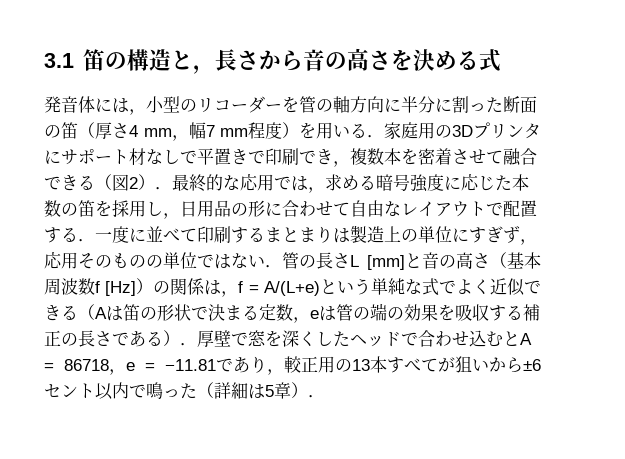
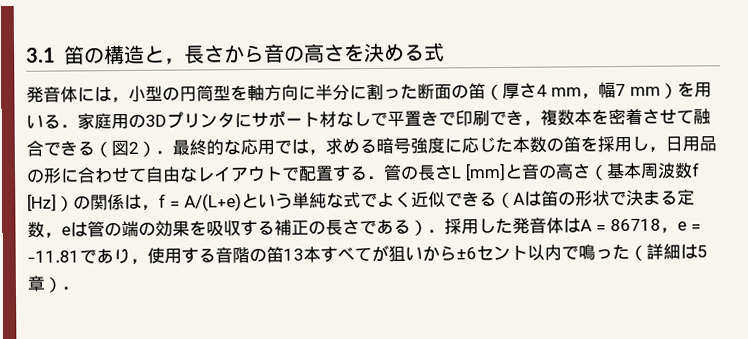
- 発音体には，小型のリコーダーを管の軸方向に半分に割った断面の笛（厚さ4 mm，幅7 mm程度）を用いる．家庭用の3Dプリンタにサポート材なしで平置きで印刷でき，複数本を密着させて融合できる（図2）．最終的な応用では，求める暗号強度に応じた本数の笛を採用し，日用品の形に合わせて自由なレイアウトで配置する．一度に並べて印刷するまとまりは製造上の単位にすぎず，応用そのものの単位ではない．管の長さL [mm]と音の高さ（基本周波数f [Hz]）の関係は，f = A/(L+e)という単純な式でよく近似できる（Aは笛の形状で決まる定数，eは管の端の効果を吸収する補正の長さである）．厚壁で窓を深くしたヘッドで合わせ込むとA = 86718，e = −11.81であり，較正用の13本すべてが狙いから±6セント以内で鳴った（詳細は5章）．
+ 発音体には，小型の円筒型を軸方向に半分に割った断面の笛（厚さ4 mm，幅7 mm）を用いる．家庭用の3Dプリンタにサポート材なしで平置きで印刷でき，複数本を密着させて融合できる（図2）．最終的な応用では，求める暗号強度に応じた本数の笛を採用し，日用品の形に合わせて自由なレイアウトで配置する．管の長さL [mm]と音の高さ（基本周波数f [Hz]）の関係は，f = A/(L+e)という単純な式でよく近似できる（Aは笛の形状で決まる定数，eは管の端の効果を吸収する補正の長さである）．採用した発音体はA = 86718，e = −11.81であり，使用する音階の笛13本すべてが狙いから±6セント以内で鳴った（詳細は5章）．

